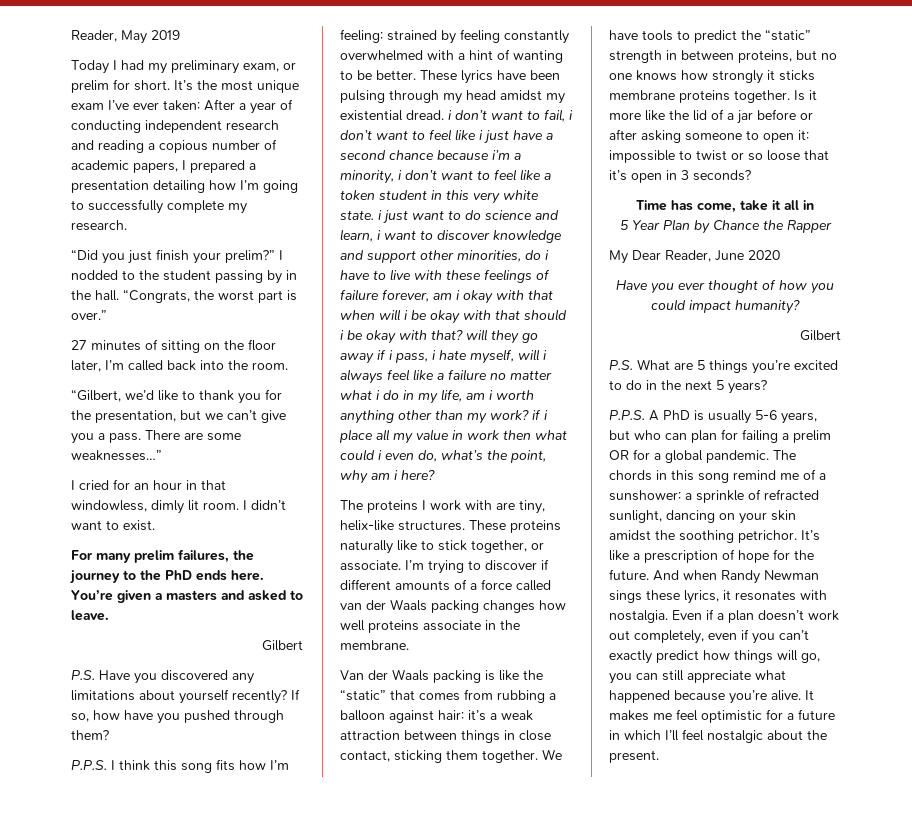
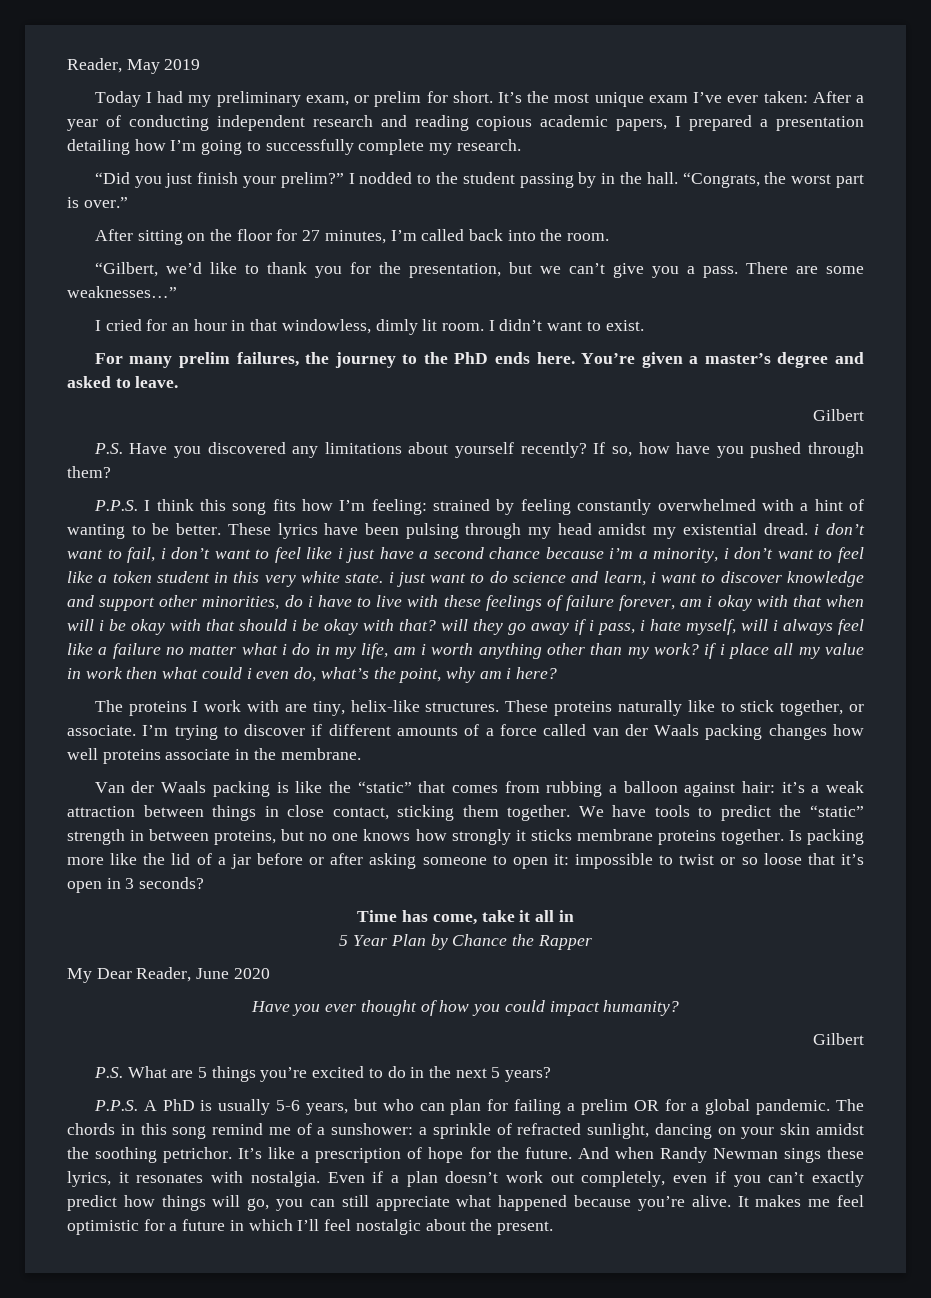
- It’s the most unique exam I’ve ever taken: After a year of conducting independent research and reading a copious number of academic papers, I prepared a presentation detailing how I’m going to successfully complete my research.
+ It’s the most unique exam I’ve ever taken: After a year of conducting independent research and reading copious academic papers, I prepared a presentation detailing how I’m going to successfully complete my research.
- 27 minutes of sitting on the floor later, I’m called back into the room.
+ After sitting on the floor for 27 minutes, I’m called back into the room.
- You’re given a masters and asked to leave.
+ You’re given a master’s degree and asked to leave.
- Is it more like the lid of a jar before or after asking someone to open it: impossible to twist or so loose that it’s open in 3 seconds?
+ Is packing more like the lid of a jar before or after asking someone to open it: impossible to twist or so loose that it’s open in 3 seconds?

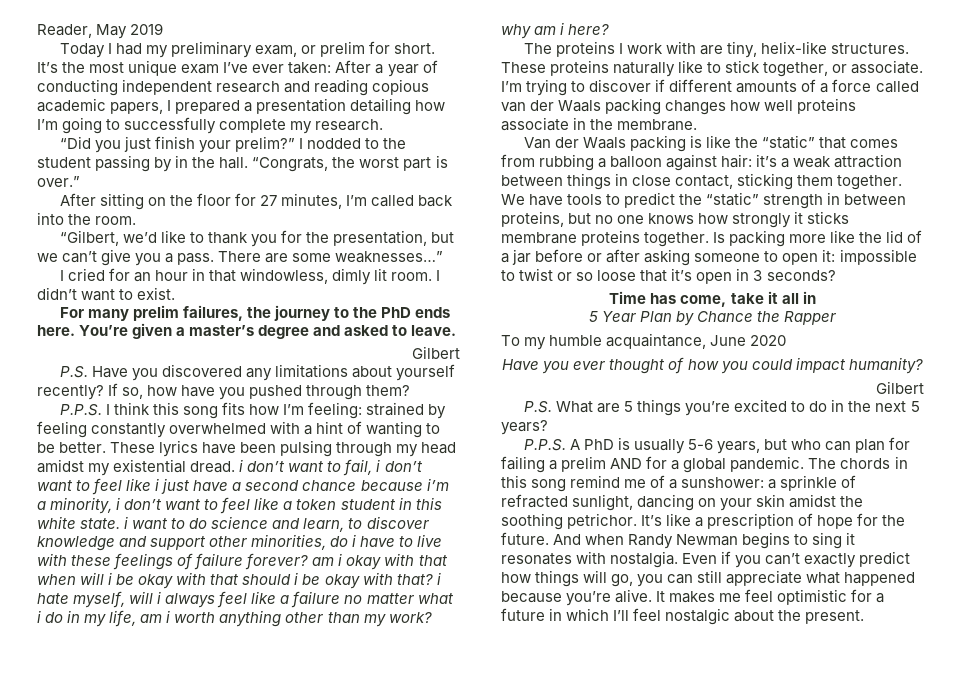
- These lyrics have been pulsing through my head amidst my existential dread. i don’t want to fail, i don’t want to feel like i just have a second chance because i’m a minority, i don’t want to feel like a token student in this very white state. i just want to do science and learn, i want to discover knowledge and support other minorities, do i have to live with these feelings of failure forever, am i okay with that when will i be okay with that should i be okay with that? will they go away if i pass, i hate myself, will i always feel like a failure no matter what i do in my life, am i worth anything other than my work? if i place all my value in work then what could i even do, what’s the point, why am i here?
+ These lyrics have been pulsing through my head amidst my existential dread. i don’t want to fail, i don’t want to feel like i just have a second chance because i’m a minority, i don’t want to feel like a token student in this white state. i want to do science and learn, to discover knowledge and support other minorities, do i have to live with these feelings of failure forever? am i okay with that when will i be okay with that should i be okay with that? i hate myself, will i always feel like a failure no matter what i do in my life, am i worth anything other than my work? why am i here?
- My Dear Reader, June 2020
+ To my humble acquaintance, June 2020
- P.P.S. A PhD is usually 5-6 years, but who can plan for failing a prelim OR for a global pandemic.
+ P.P.S. A PhD is usually 5-6 years, but who can plan for failing a prelim AND for a global pandemic.
- And when Randy Newman sings these lyrics, it resonates with nostalgia.
+ And when Randy Newman begins to sing it resonates with nostalgia.
- Even if a plan doesn’t work out completely, even if you can’t exactly predict how things will go, you can still appreciate what happened because you’re alive.
+ Even if you can’t exactly predict how things will go, you can still appreciate what happened because you’re alive.

